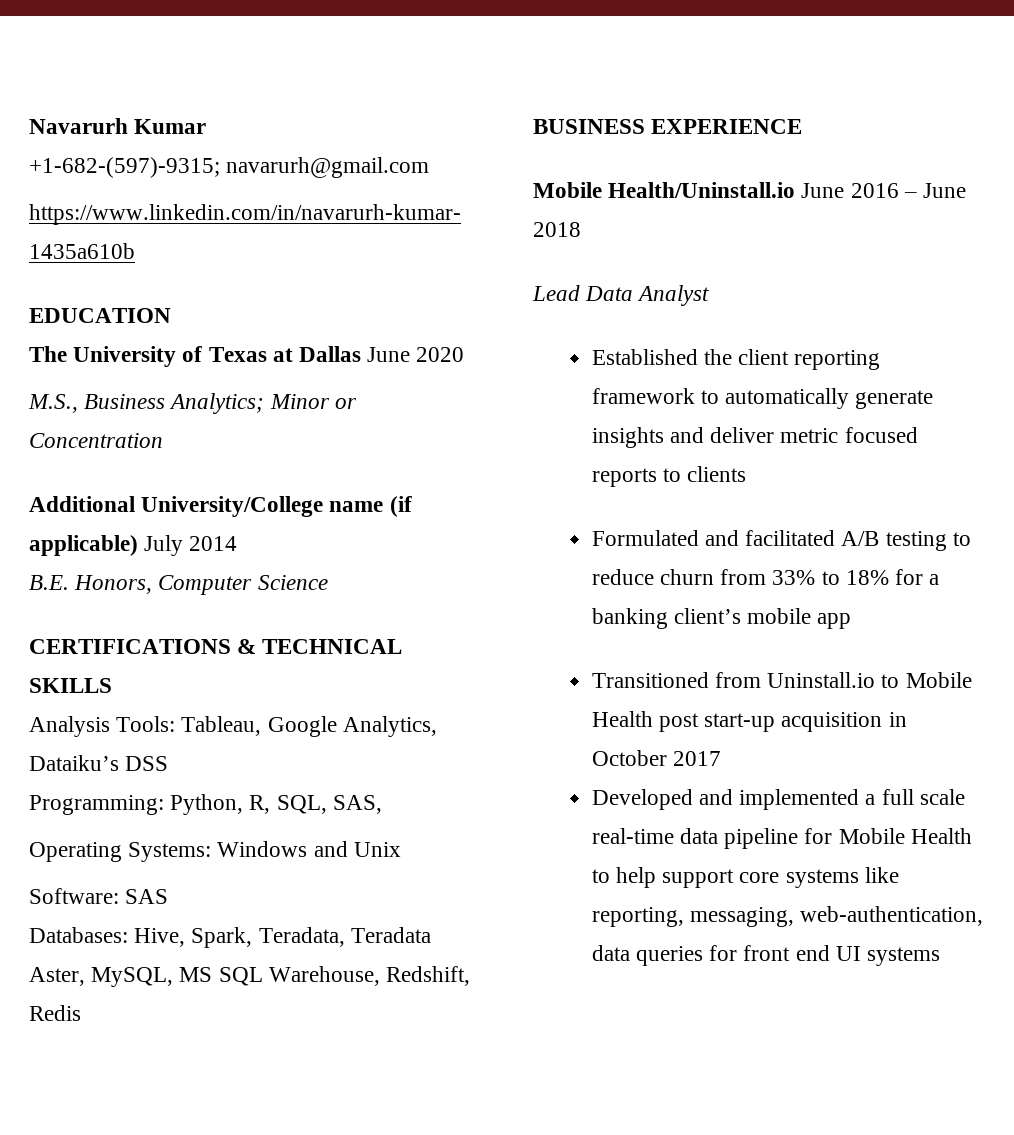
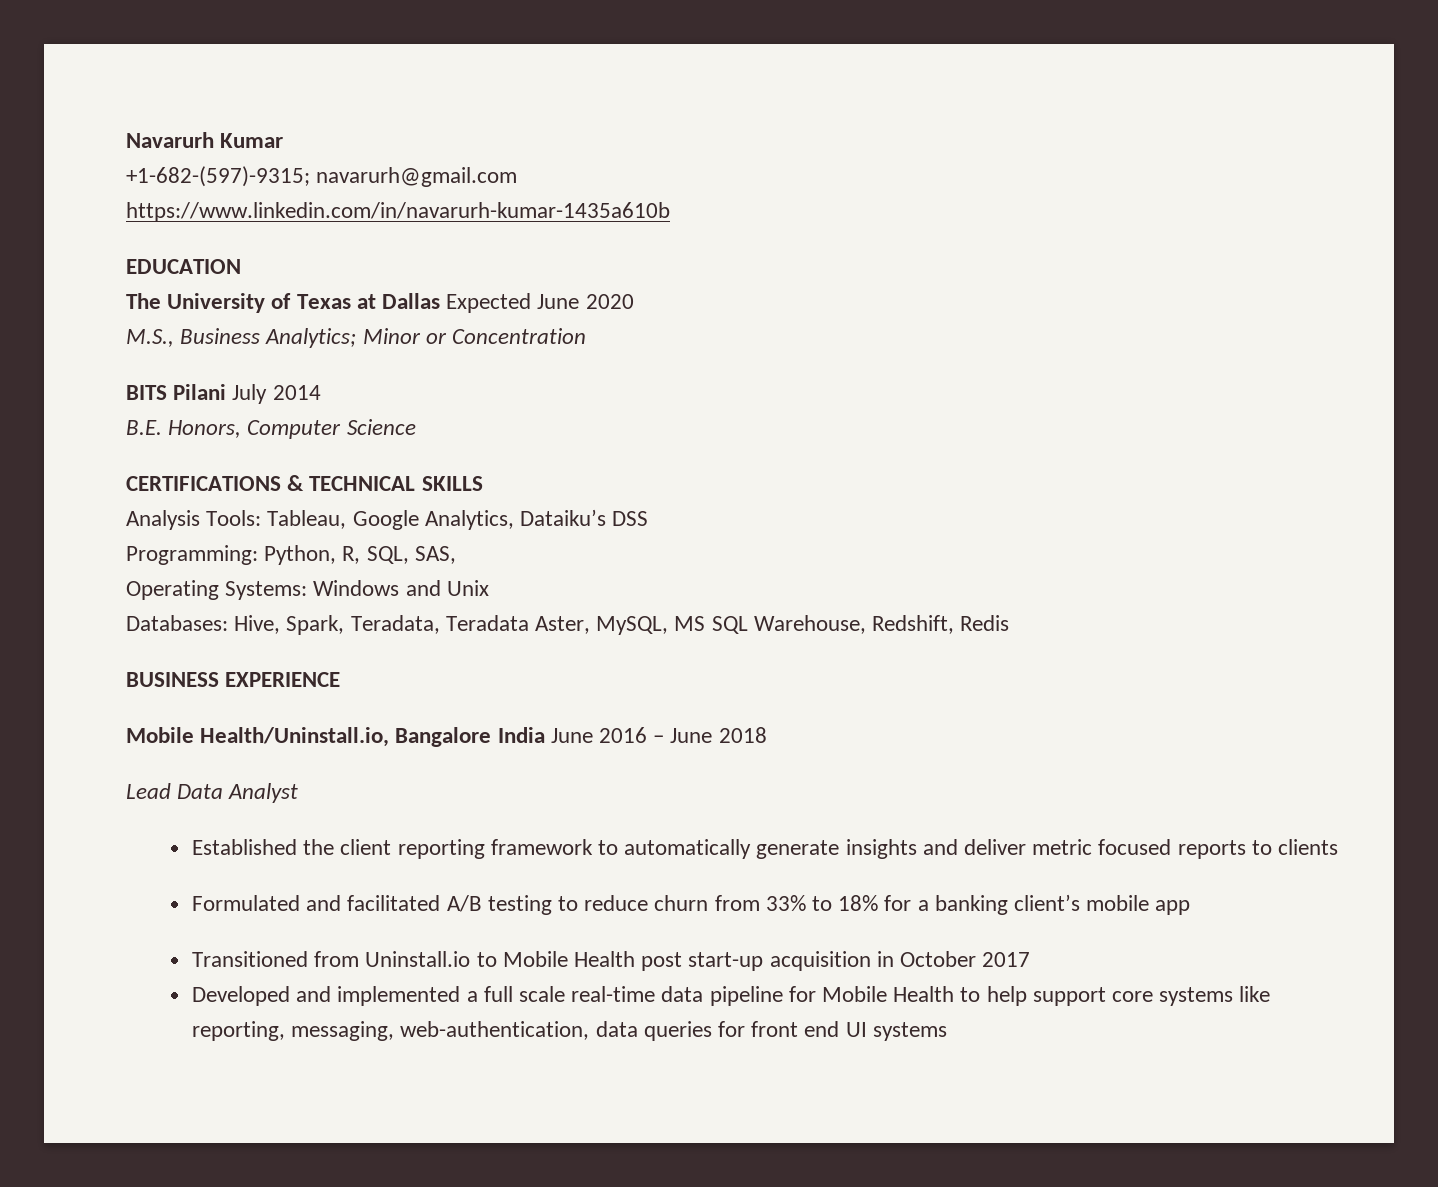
- The University of Texas at Dallas June 2020
+ The University of Texas at Dallas Expected June 2020
- Additional University/College name (if applicable) July 2014
+ BITS Pilani July 2014
- Software: SAS
- Mobile Health/Uninstall.io June 2016 – June 2018
+ Mobile Health/Uninstall.io, Bangalore India June 2016 – June 2018

